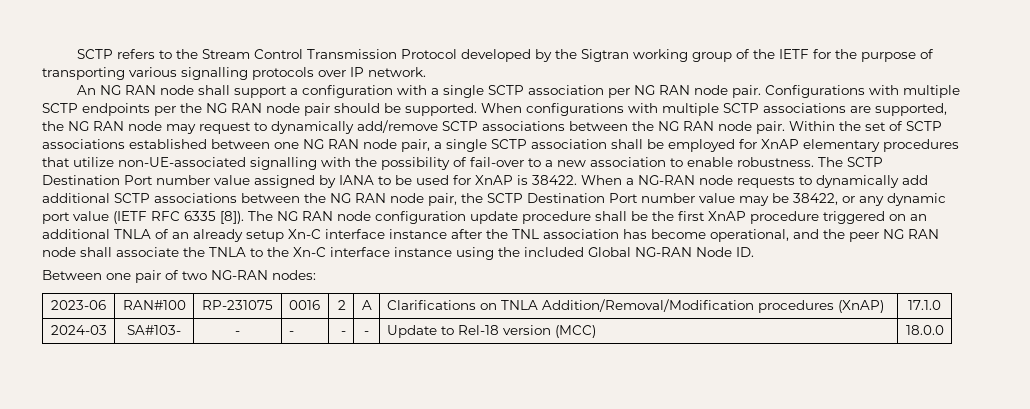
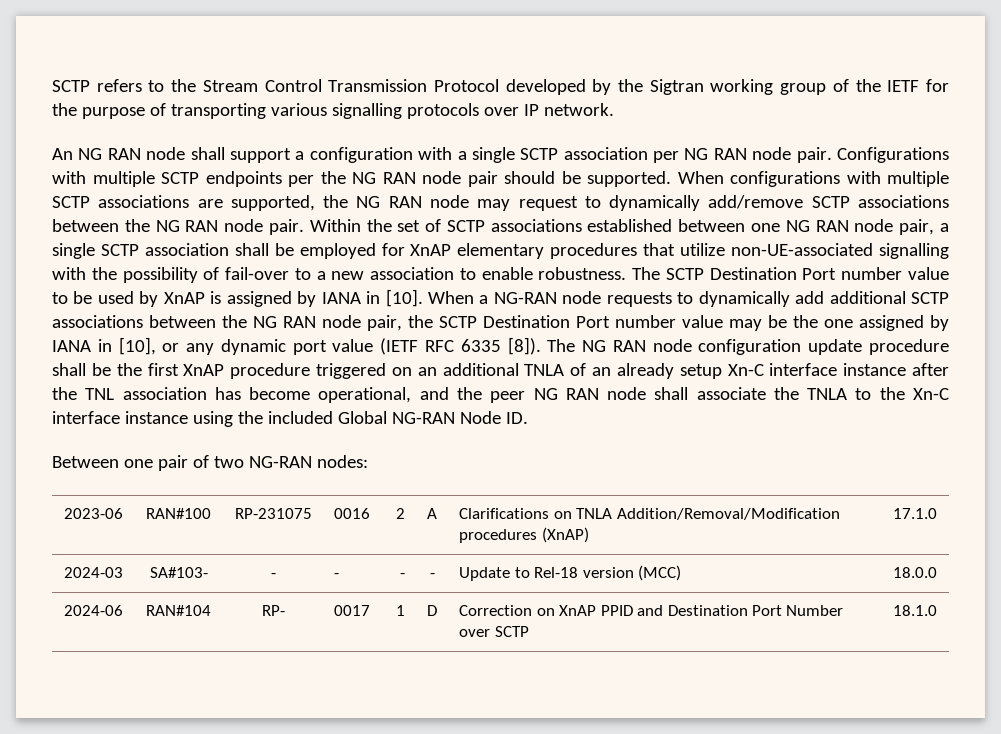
- The SCTP Destination Port number value assigned by IANA to be used for XnAP is 38422.
+ The SCTP Destination Port number value to be used by XnAP is assigned by IANA in [10].
- When a NG-RAN node requests to dynamically add additional SCTP associations between the NG RAN node pair, the SCTP Destination Port number value may be 38422, or any dynamic port value (IETF RFC 6335 [8]).
+ When a NG-RAN node requests to dynamically add additional SCTP associations between the NG RAN node pair, the SCTP Destination Port number value may be the one assigned by IANA in [10], or any dynamic port value (IETF RFC 6335 [8]).
+ 2024-06 | RAN#104 | RP- | 0017 | 1 | D | Correction on XnAP PPID and Destination Port Number over SCTP | 18.1.0

